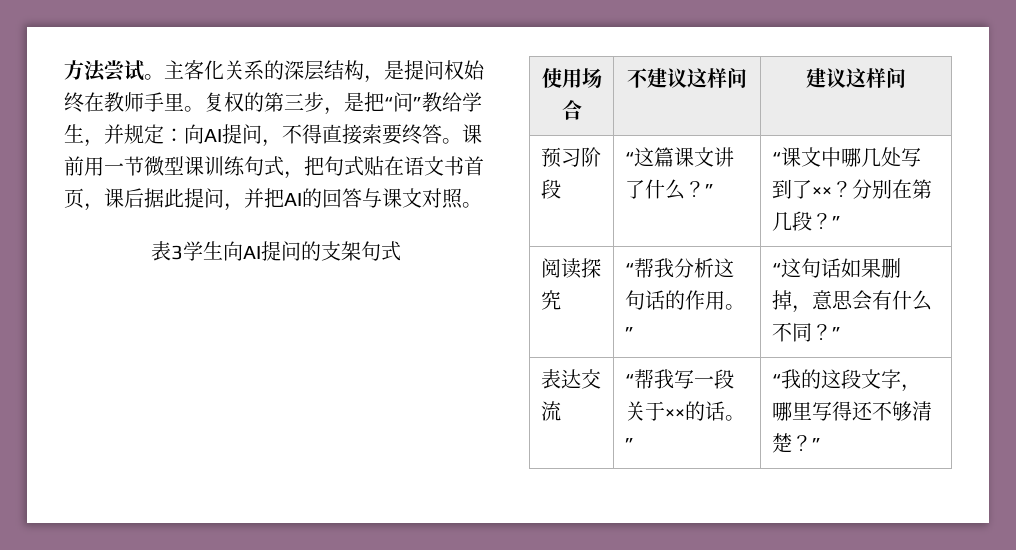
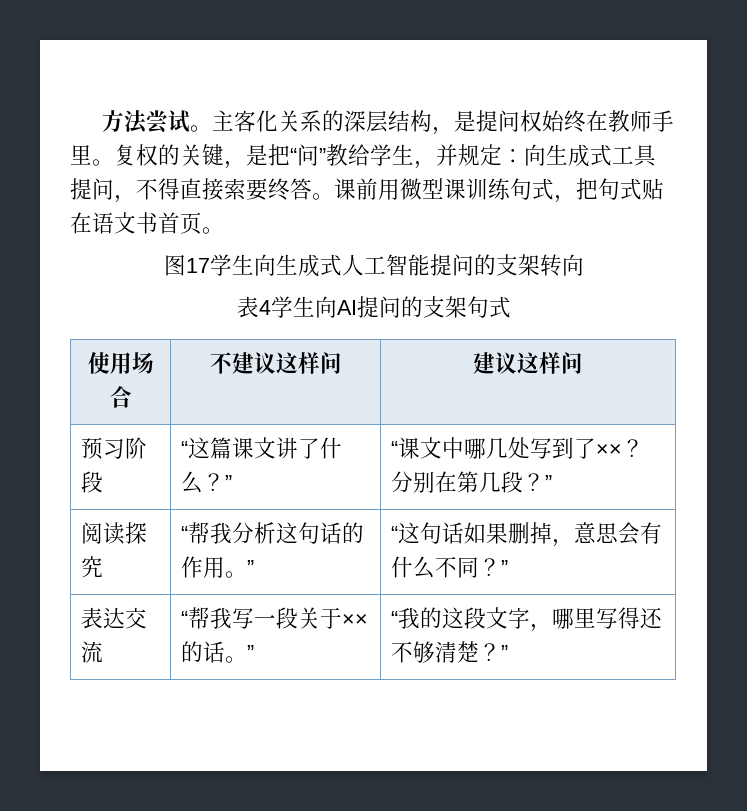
- 复权的第三步，是把“问”教给学生，并规定：向AI提问，不得直接索要终答。
+ 复权的关键，是把“问”教给学生，并规定：向生成式工具提问，不得直接索要终答。
- 课前用一节微型课训练句式，把句式贴在语文书首页，课后据此提问，并把AI的回答与课文对照。
- 表3学生向AI提问的支架句式
+ 课前用微型课训练句式，把句式贴在语文书首页。
+ 图17学生向生成式人工智能提问的支架转向
+ 表4学生向AI提问的支架句式

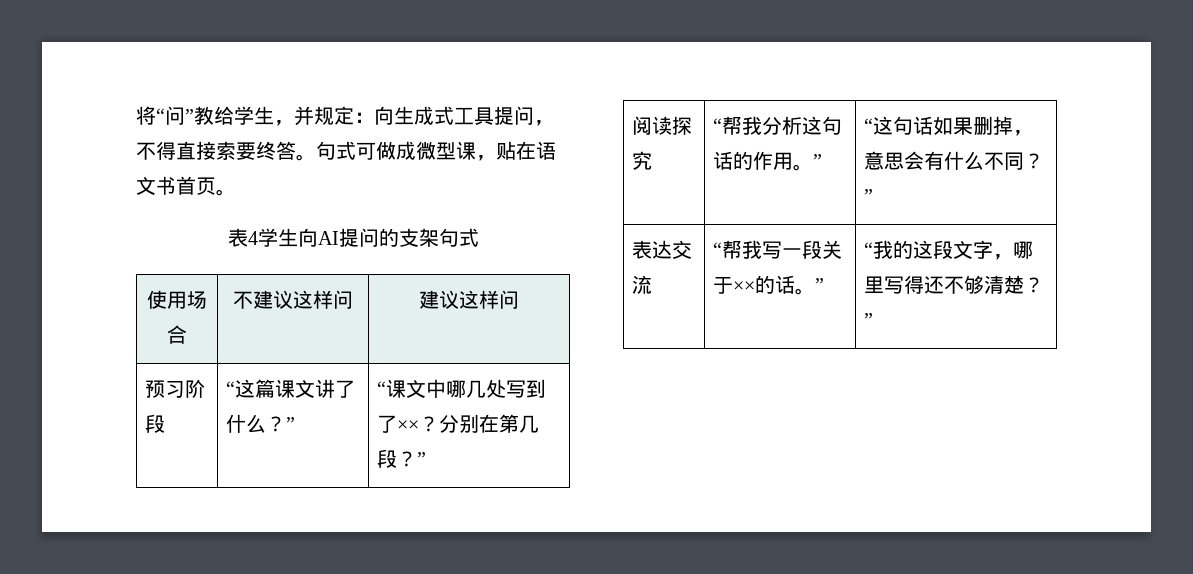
- 方法尝试。主客化关系的深层结构，是提问权始终在教师手里。复权的关键，是把“问”教给学生，并规定：向生成式工具提问，不得直接索要终答。
+ 将“问”教给学生，并规定：向生成式工具提问，不得直接索要终答。
- 课前用微型课训练句式，把句式贴在语文书首页。
- 图17学生向生成式人工智能提问的支架转向
+ 句式可做成微型课，贴在语文书首页。

